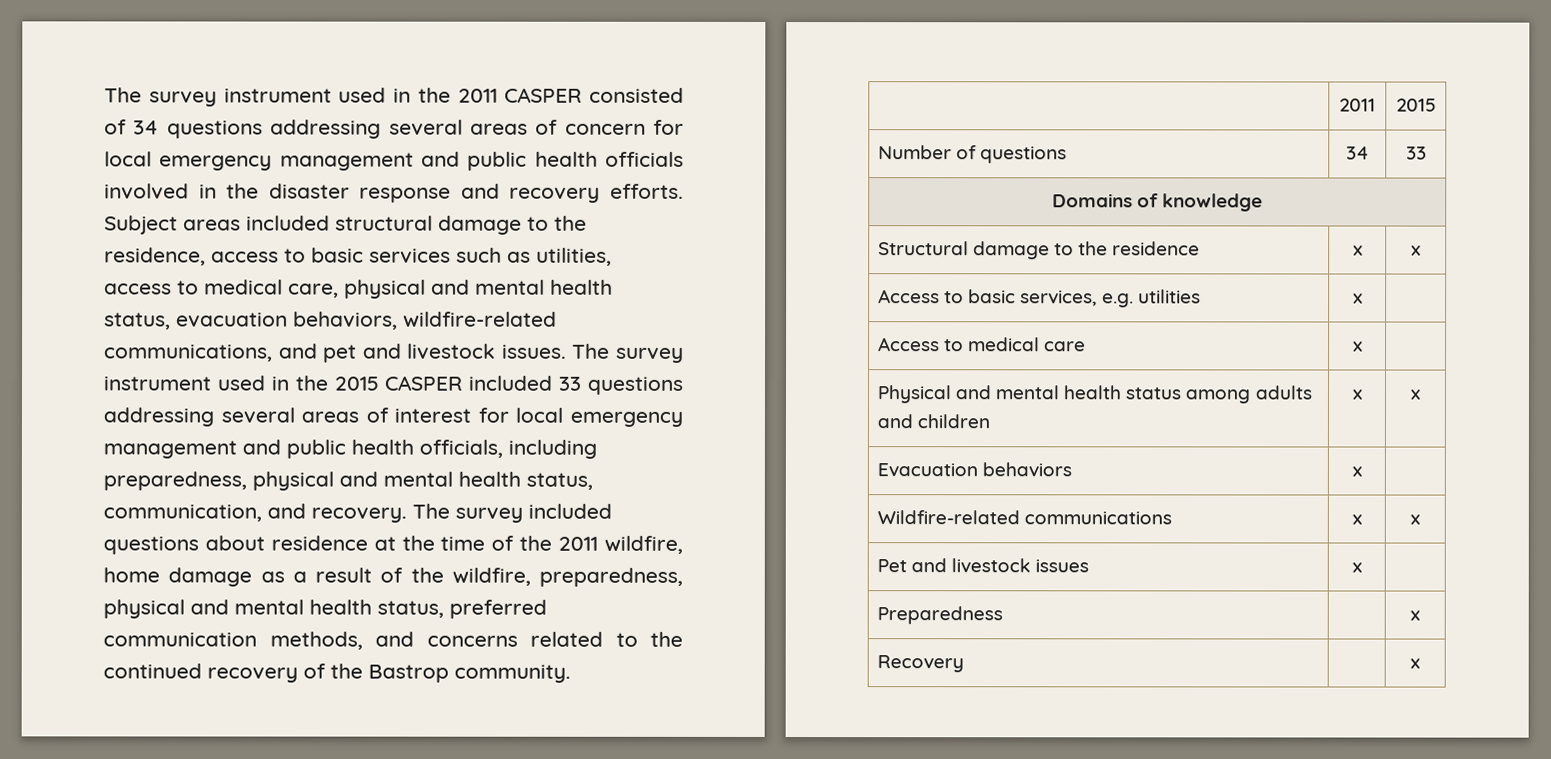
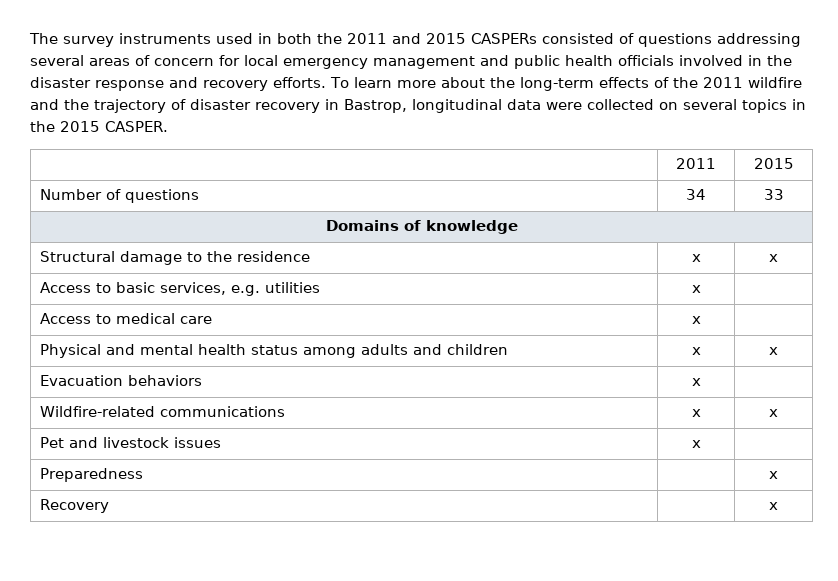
- The survey instrument used in the 2011 CASPER consisted of 34 questions addressing several areas of concern for local emergency management and public health officials involved in the disaster response and recovery efforts.
+ The survey instruments used in both the 2011 and 2015 CASPERs consisted of questions addressing several areas of concern for local emergency management and public health officials involved in the disaster response and recovery efforts.
- Subject areas included structural damage to the residence, access to basic services such as utilities, access to medical care, physical and mental health status, evacuation behaviors, wildfire-related communications, and pet and livestock issues. The survey instrument used in the 2015 CASPER included 33 questions addressing several areas of interest for local emergency management and public health officials, including preparedness, physical and mental health status, communication, and recovery. The survey included questions about residence at the time of the 2011 wildfire, home damage as a result of the wildfire, preparedness, physical and mental health status, preferred communication methods, and concerns related to the continued recovery of the Bastrop community.
+ To learn more about the long-term effects of the 2011 wildfire and the trajectory of disaster recovery in Bastrop, longitudinal data were collected on several topics in the 2015 CASPER.

